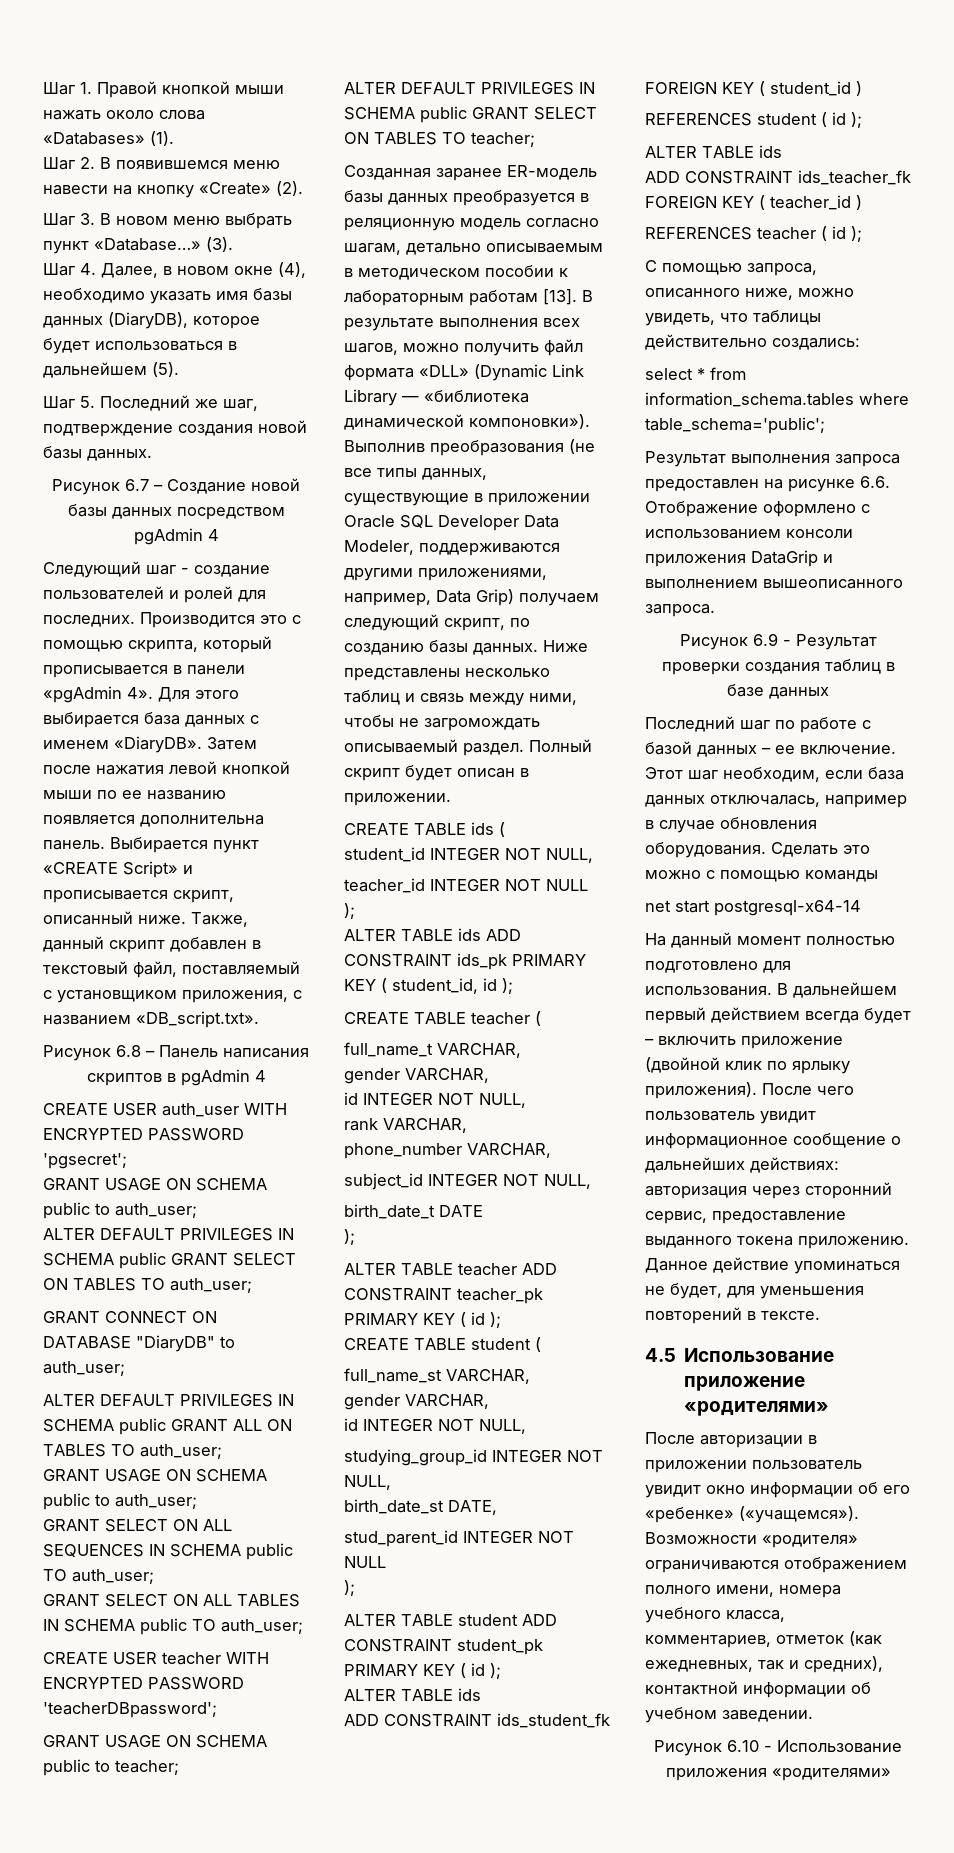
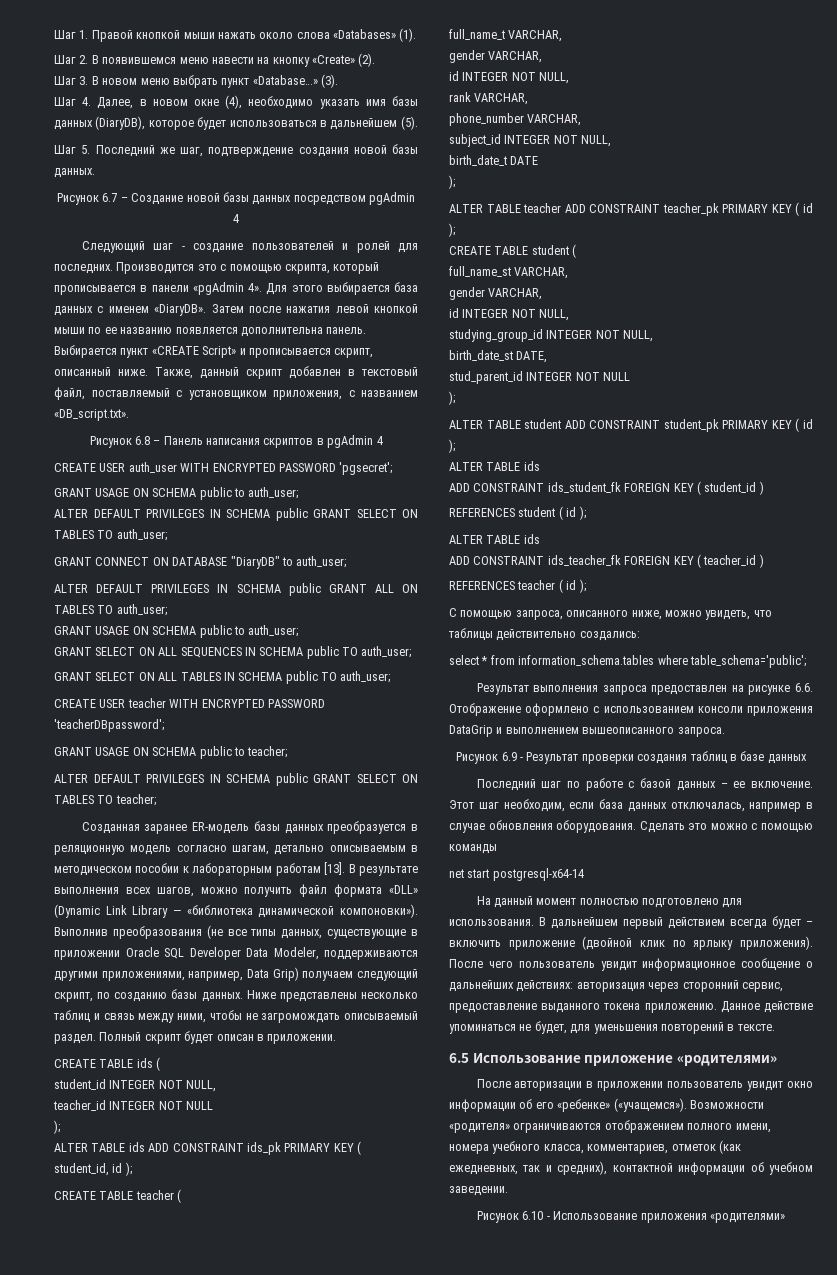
- 4.5 Использование приложение «родителями»
+ 6.5 Использование приложение «родителями»

